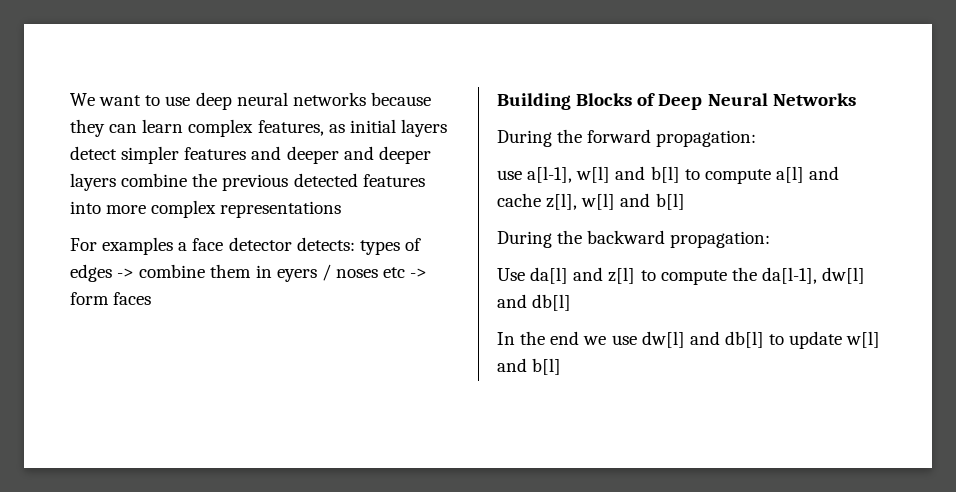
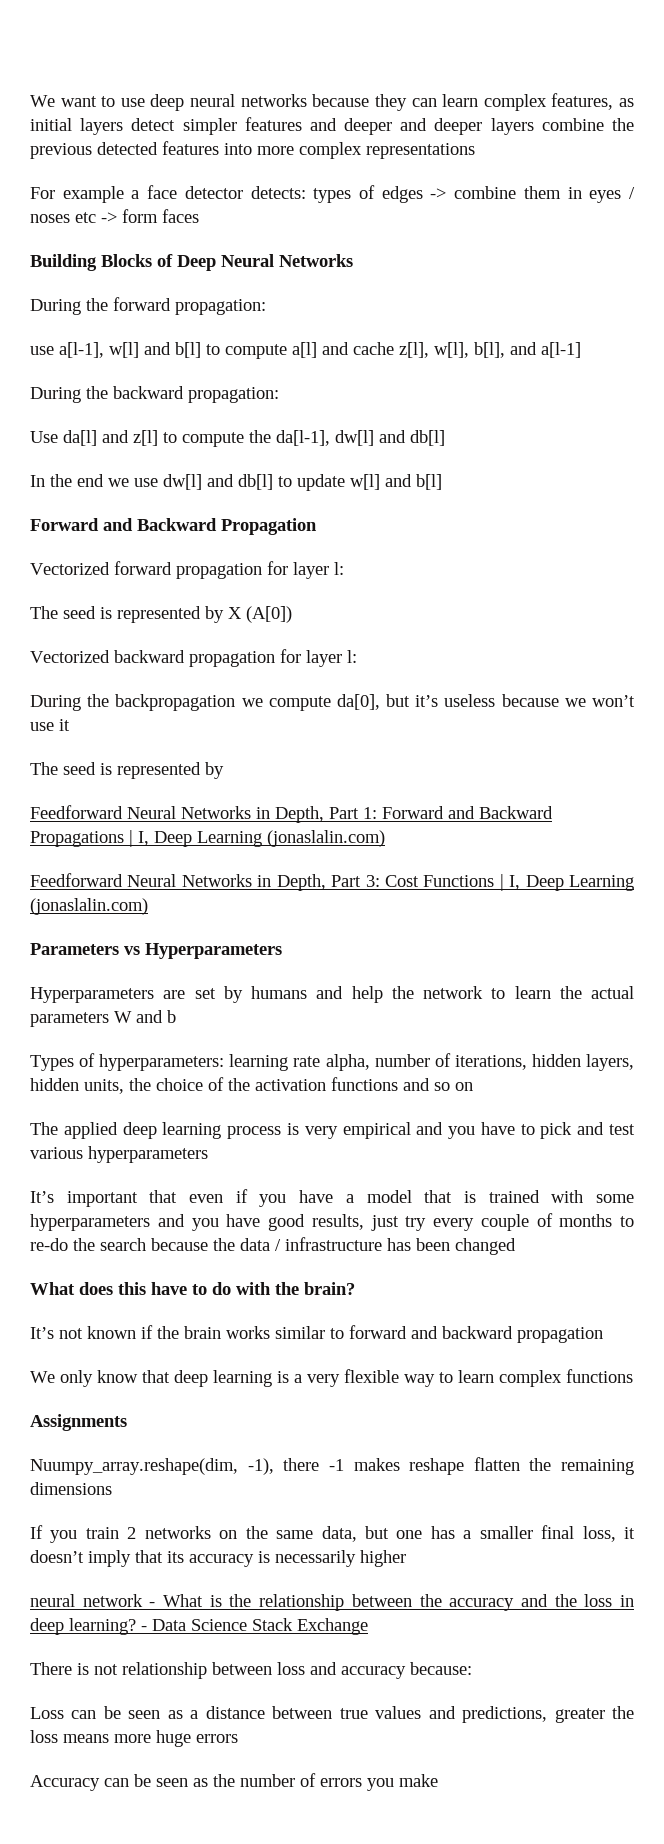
- For examples a face detector detects: types of edges -> combine them in eyers / noses etc -> form faces
+ For example a face detector detects: types of edges -> combine them in eyes / noses etc -> form faces
- use a[l-1], w[l] and b[l] to compute a[l] and cache z[l], w[l] and b[l]
+ use a[l-1], w[l] and b[l] to compute a[l] and cache z[l], w[l], b[l], and a[l-1]
+ Forward and Backward Propagation
+ Vectorized forward propagation for layer l:
+ The seed is represented by X (A[0])
+ Vectorized backward propagation for layer l:
+ During the backpropagation we compute da[0], but it’s useless because we won’t use it
+ The seed is represented by
+ Feedforward Neural Networks in Depth, Part 1: Forward and Backward Propagations | I, Deep Learning (jonaslalin.com)
+ Feedforward Neural Networks in Depth, Part 3: Cost Functions | I, Deep Learning (jonaslalin.com)
+ Parameters vs Hyperparameters
+ Hyperparameters are set by humans and help the network to learn the actual parameters W and b
+ Types of hyperparameters: learning rate alpha, number of iterations, hidden layers, hidden units, the choice of the activation functions and so on
+ The applied deep learning process is very empirical and you have to pick and test various hyperparameters
+ It’s important that even if you have a model that is trained with some hyperparameters and you have good results, just try every couple of months to re-do the search because the data / infrastructure has been changed
+ What does this have to do with the brain?
+ It’s not known if the brain works similar to forward and backward propagation
+ We only know that deep learning is a very flexible way to learn complex functions
+ Assignments
+ Nuumpy_array.reshape(dim, -1), there -1 makes reshape flatten the remaining dimensions
+ If you train 2 networks on the same data, but one has a smaller final loss, it doesn’t imply that its accuracy is necessarily higher
+ neural network - What is the relationship between the accuracy and the loss in deep learning? - Data Science Stack Exchange
+ There is not relationship between loss and accuracy because:
+ Loss can be seen as a distance between true values and predictions, greater the loss means more huge errors
+ Accuracy can be seen as the number of errors you make

